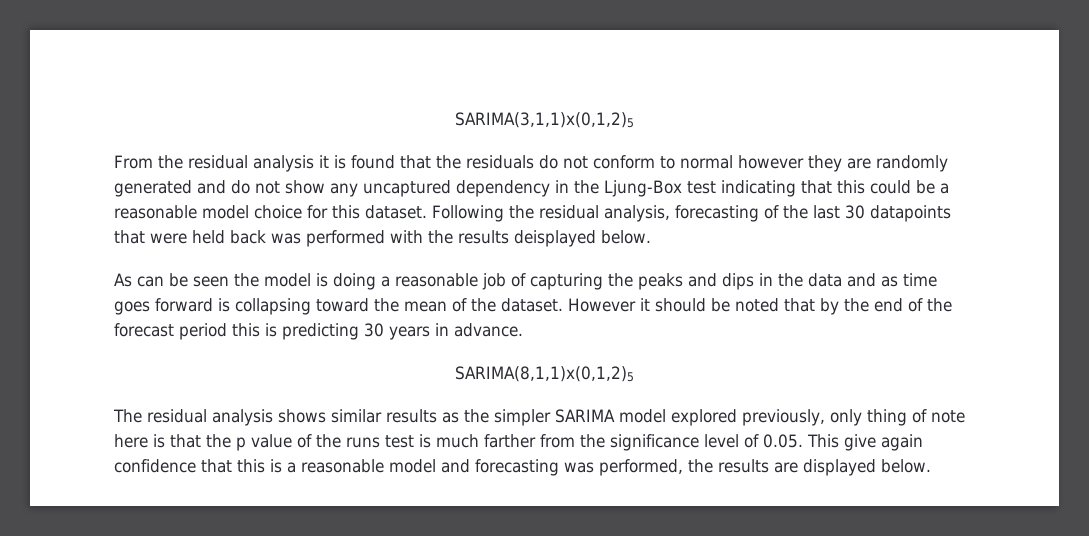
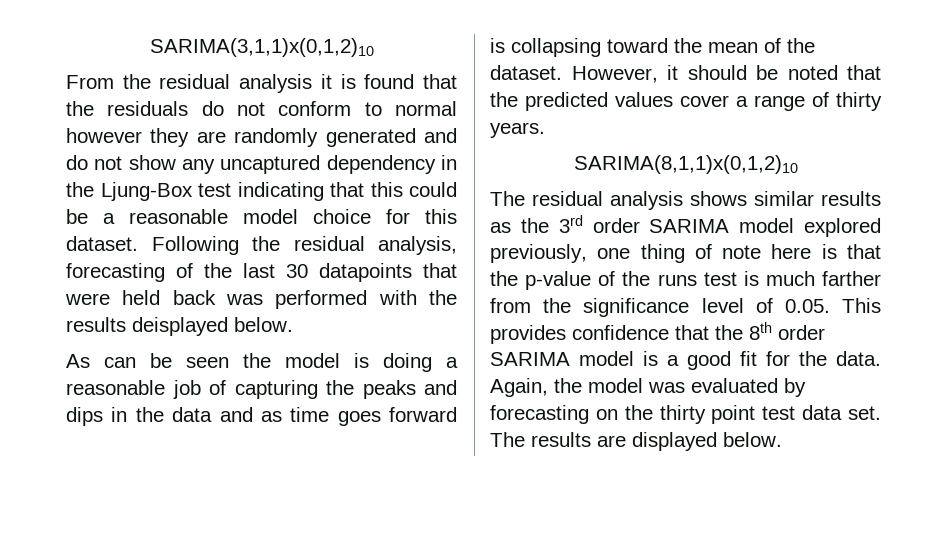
- SARIMA(3,1,1)x(0,1,2)5
+ SARIMA(3,1,1)x(0,1,2)10
- However it should be noted that by the end of the forecast period this is predicting 30 years in advance.
- SARIMA(8,1,1)x(0,1,2)5
+ However, it should be noted that the predicted values cover a range of thirty years.
+ SARIMA(8,1,1)x(0,1,2)10
- The residual analysis shows similar results as the simpler SARIMA model explored previously, only thing of note here is that the p value of the runs test is much farther from the significance level of 0.05. This give again confidence that this is a reasonable model and forecasting was performed, the results are displayed below.
+ The residual analysis shows similar results as the 3rd order SARIMA model explored previously, one thing of note here is that the p-value of the runs test is much farther from the significance level of 0.05. This provides confidence that the 8th order SARIMA model is a good fit for the data. Again, the model was evaluated by forecasting on the thirty point test data set. The results are displayed below.

